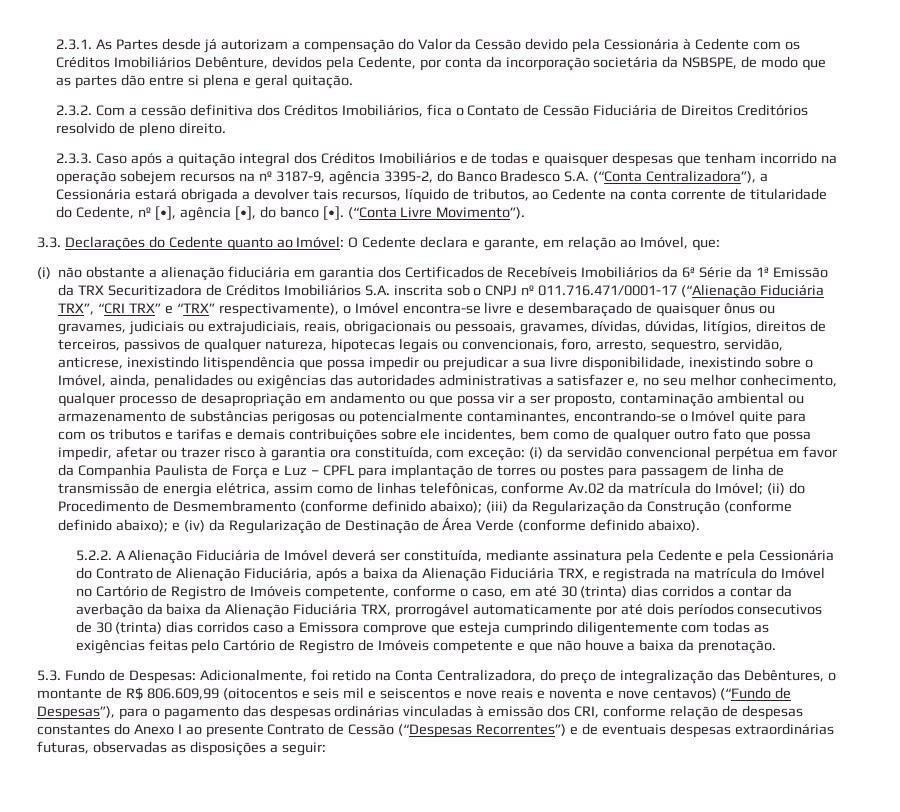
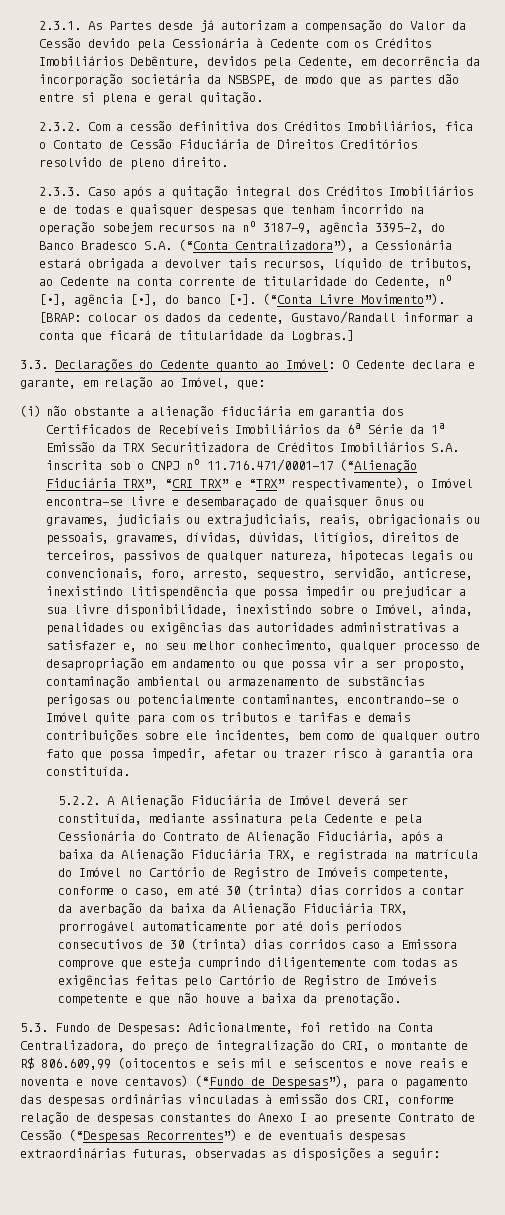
- 2.3.1. As Partes desde já autorizam a compensação do Valor da Cessão devido pela Cessionária à Cedente com os Créditos Imobiliários Debênture, devidos pela Cedente, por conta da incorporação societária da NSBSPE, de modo que as partes dão entre si plena e geral quitação.
+ 2.3.1. As Partes desde já autorizam a compensação do Valor da Cessão devido pela Cessionária à Cedente com os Créditos Imobiliários Debênture, devidos pela Cedente, em decorrência da incorporação societária da NSBSPE, de modo que as partes dão entre si plena e geral quitação.
+ [BRAP: colocar os dados da cedente, Gustavo/Randall informar a conta que ficará de titularidade da Logbras.]
- (i) não obstante a alienação fiduciária em garantia dos Certificados de Recebíveis Imobiliários da 6ª Série da 1ª Emissão da TRX Securitizadora de Créditos Imobiliários S.A. inscrita sob o CNPJ nº 011.716.471/0001-17 (“Alienação Fiduciária TRX”, “CRI TRX” e “TRX” respectivamente), o Imóvel encontra-se livre e desembaraçado de quaisquer ônus ou gravames, judiciais ou extrajudiciais, reais, obrigacionais ou pessoais, gravames, dívidas, dúvidas, litígios, direitos de terceiros, passivos de qualquer natureza, hipotecas legais ou convencionais, foro, arresto, sequestro, servidão, anticrese, inexistindo litispendência que possa impedir ou prejudicar a sua livre disponibilidade, inexistindo sobre o Imóvel, ainda, penalidades ou exigências das autoridades administrativas a satisfazer e, no seu melhor conhecimento, qualquer processo de desapropriação em andamento ou que possa vir a ser proposto, contaminação ambiental ou armazenamento de substâncias perigosas ou potencialmente contaminantes, encontrando-se o Imóvel quite para com os tributos e tarifas e demais contribuições sobre ele incidentes, bem como de qualquer outro fato que possa impedir, afetar ou trazer risco à garantia ora constituída, com exceção: (i) da servidão convencional perpétua em favor da Companhia Paulista de Força e Luz – CPFL para implantação de torres ou postes para passagem de linha de transmissão de energia elétrica, assim como de linhas telefônicas, conforme Av.02 da matrícula do Imóvel; (ii) do Procedimento de Desmembramento (conforme definido abaixo); (iii) da Regularização da Construção (conforme definido abaixo); e (iv) da Regularização de Destinação de Área Verde (conforme definido abaixo).
+ (i) não obstante a alienação fiduciária em garantia dos Certificados de Recebíveis Imobiliários da 6ª Série da 1ª Emissão da TRX Securitizadora de Créditos Imobiliários S.A. inscrita sob o CNPJ nº 11.716.471/0001-17 (“Alienação Fiduciária TRX”, “CRI TRX” e “TRX” respectivamente), o Imóvel encontra-se livre e desembaraçado de quaisquer ônus ou gravames, judiciais ou extrajudiciais, reais, obrigacionais ou pessoais, gravames, dívidas, dúvidas, litígios, direitos de terceiros, passivos de qualquer natureza, hipotecas legais ou convencionais, foro, arresto, sequestro, servidão, anticrese, inexistindo litispendência que possa impedir ou prejudicar a sua livre disponibilidade, inexistindo sobre o Imóvel, ainda, penalidades ou exigências das autoridades administrativas a satisfazer e, no seu melhor conhecimento, qualquer processo de desapropriação em andamento ou que possa vir a ser proposto, contaminação ambiental ou armazenamento de substâncias perigosas ou potencialmente contaminantes, encontrando-se o Imóvel quite para com os tributos e tarifas e demais contribuições sobre ele incidentes, bem como de qualquer outro fato que possa impedir, afetar ou trazer risco à garantia ora constituída.
- Adicionalmente, foi retido na Conta Centralizadora, do preço de integralização das Debêntures, o montante de R$ 806.609,99 (oitocentos e seis mil e seiscentos e nove reais e noventa e nove centavos) (“Fundo de Despesas”), para o pagamento das despesas ordinárias vinculadas à emissão dos CRI, conforme relação de despesas constantes do Anexo I ao presente Contrato de Cessão (“Despesas Recorrentes”) e de eventuais despesas extraordinárias futuras, observadas as disposições a seguir:
+ Adicionalmente, foi retido na Conta Centralizadora, do preço de integralização do CRI, o montante de R$ 806.609,99 (oitocentos e seis mil e seiscentos e nove reais e noventa e nove centavos) (“Fundo de Despesas”), para o pagamento das despesas ordinárias vinculadas à emissão dos CRI, conforme relação de despesas constantes do Anexo I ao presente Contrato de Cessão (“Despesas Recorrentes”) e de eventuais despesas extraordinárias futuras, observadas as disposições a seguir:

